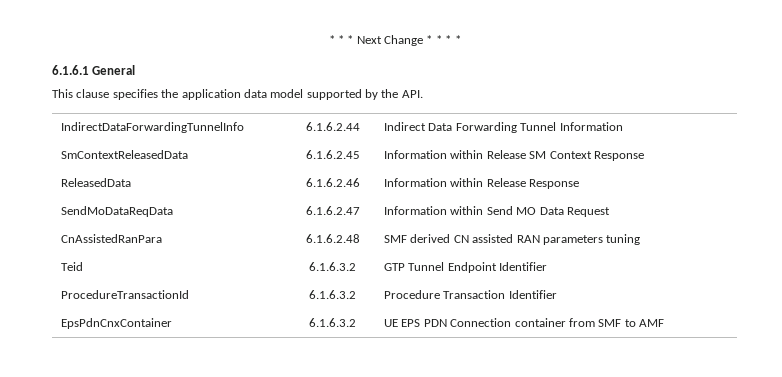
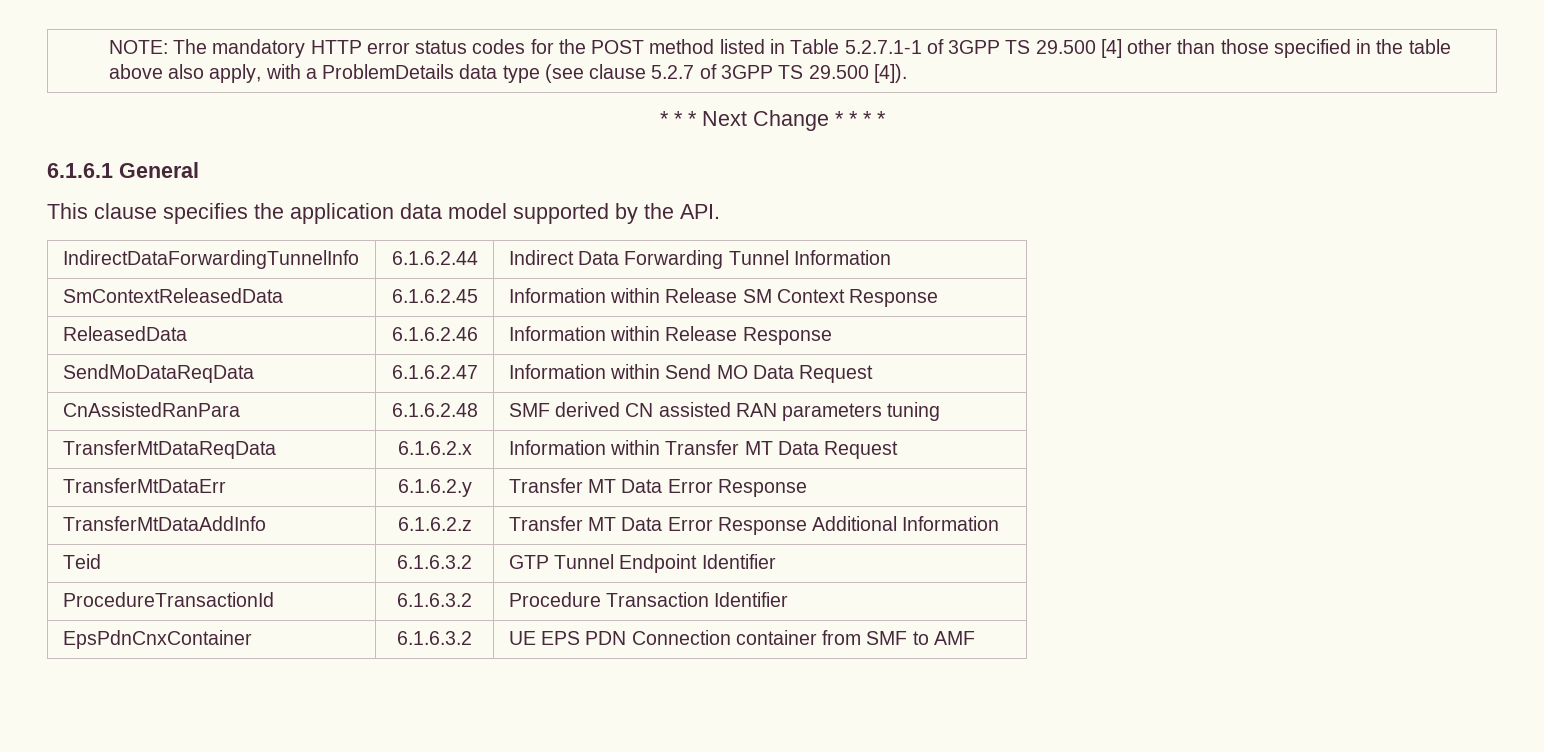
+ NOTE: The mandatory HTTP error status codes for the POST method listed in Table 5.2.7.1-1 of 3GPP TS 29.500 [4] other than those specified in the table above also apply, with a ProblemDetails data type (see clause 5.2.7 of 3GPP TS 29.500 [4]).
+ TransferMtDataReqData | 6.1.6.2.x | Information within Transfer MT Data Request
+ TransferMtDataErr | 6.1.6.2.y | Transfer MT Data Error Response
+ TransferMtDataAddInfo | 6.1.6.2.z | Transfer MT Data Error Response Additional Information

